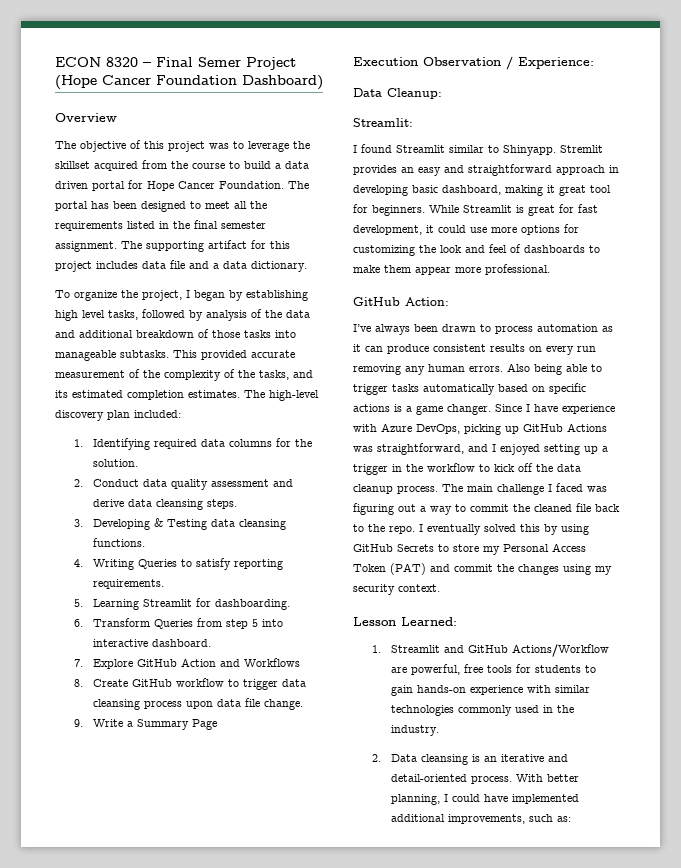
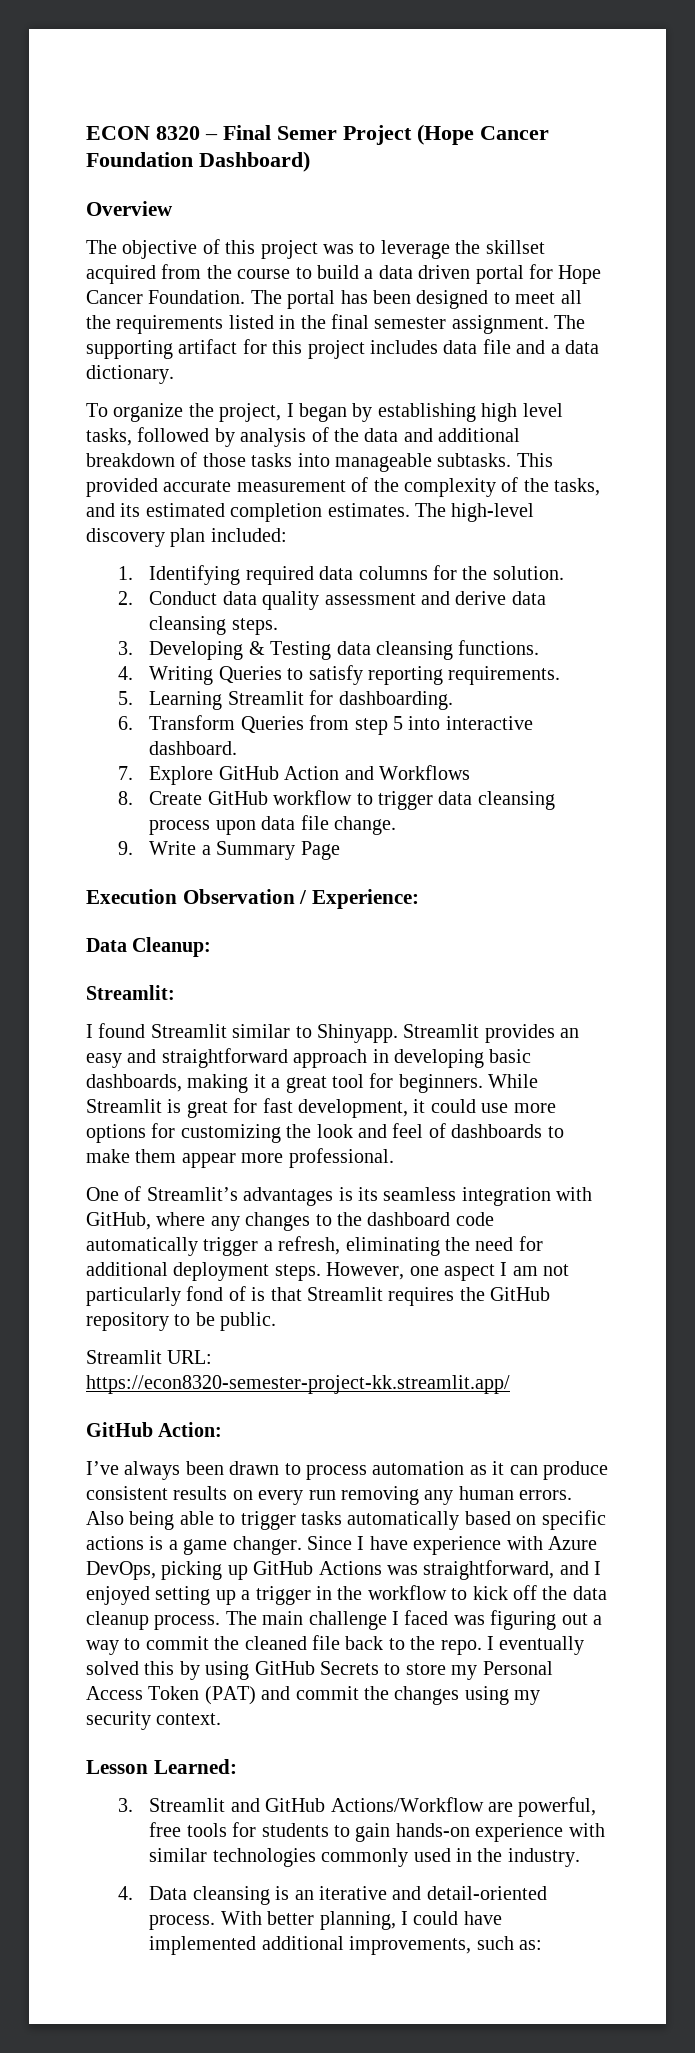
- Stremlit provides an easy and straightforward approach in developing basic dashboard, making it great tool for beginners.
+ Streamlit provides an easy and straightforward approach in developing basic dashboards, making it a great tool for beginners.
+ One of Streamlit’s advantages is its seamless integration with GitHub, where any changes to the dashboard code automatically trigger a refresh, eliminating the need for additional deployment steps. However, one aspect I am not particularly fond of is that Streamlit requires the GitHub repository to be public.
+ Streamlit URL: https://econ8320-semester-project-kk.streamlit.app/
- 1. Streamlit and GitHub Actions/Workflow are powerful, free tools for students to gain hands-on experience with similar technologies commonly used in the industry.
+ 3. Streamlit and GitHub Actions/Workflow are powerful, free tools for students to gain hands-on experience with similar technologies commonly used in the industry.
- 2. Data cleansing is an iterative and detail-oriented process.
+ 4. Data cleansing is an iterative and detail-oriented process.

